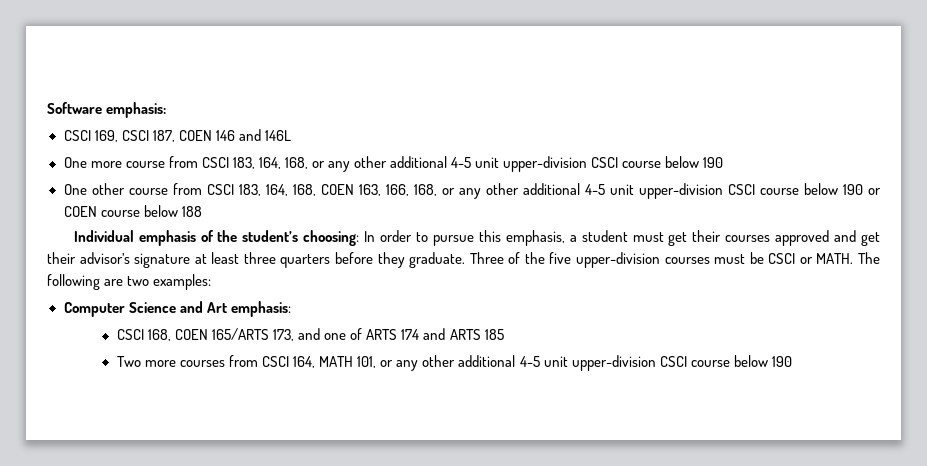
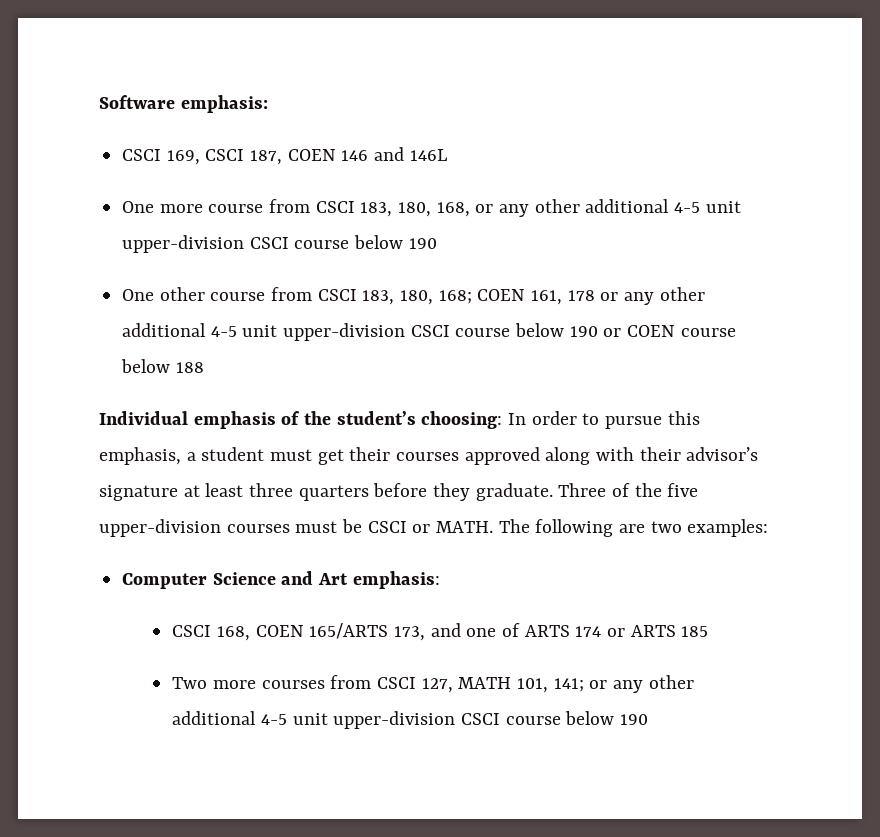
- One more course from CSCI 183, 164, 168, or any other additional 4-5 unit upper-division CSCI course below 190
+ One more course from CSCI 183, 180, 168, or any other additional 4-5 unit upper-division CSCI course below 190
- One other course from CSCI 183, 164, 168, COEN 163, 166, 168, or any other additional 4-5 unit upper-division CSCI course below 190 or COEN course below 188
+ One other course from CSCI 183, 180, 168; COEN 161, 178 or any other additional 4-5 unit upper-division CSCI course below 190 or COEN course below 188
- Individual emphasis of the student’s choosing: In order to pursue this emphasis, a student must get their courses approved and get their advisor’s signature at least three quarters before they graduate.
+ Individual emphasis of the student’s choosing: In order to pursue this emphasis, a student must get their courses approved along with their advisor’s signature at least three quarters before they graduate.
- CSCI 168, COEN 165/ARTS 173, and one of ARTS 174 and ARTS 185
+ CSCI 168, COEN 165/ARTS 173, and one of ARTS 174 or ARTS 185
- Two more courses from CSCI 164, MATH 101, or any other additional 4-5 unit upper-division CSCI course below 190
+ Two more courses from CSCI 127, MATH 101, 141; or any other additional 4-5 unit upper-division CSCI course below 190

